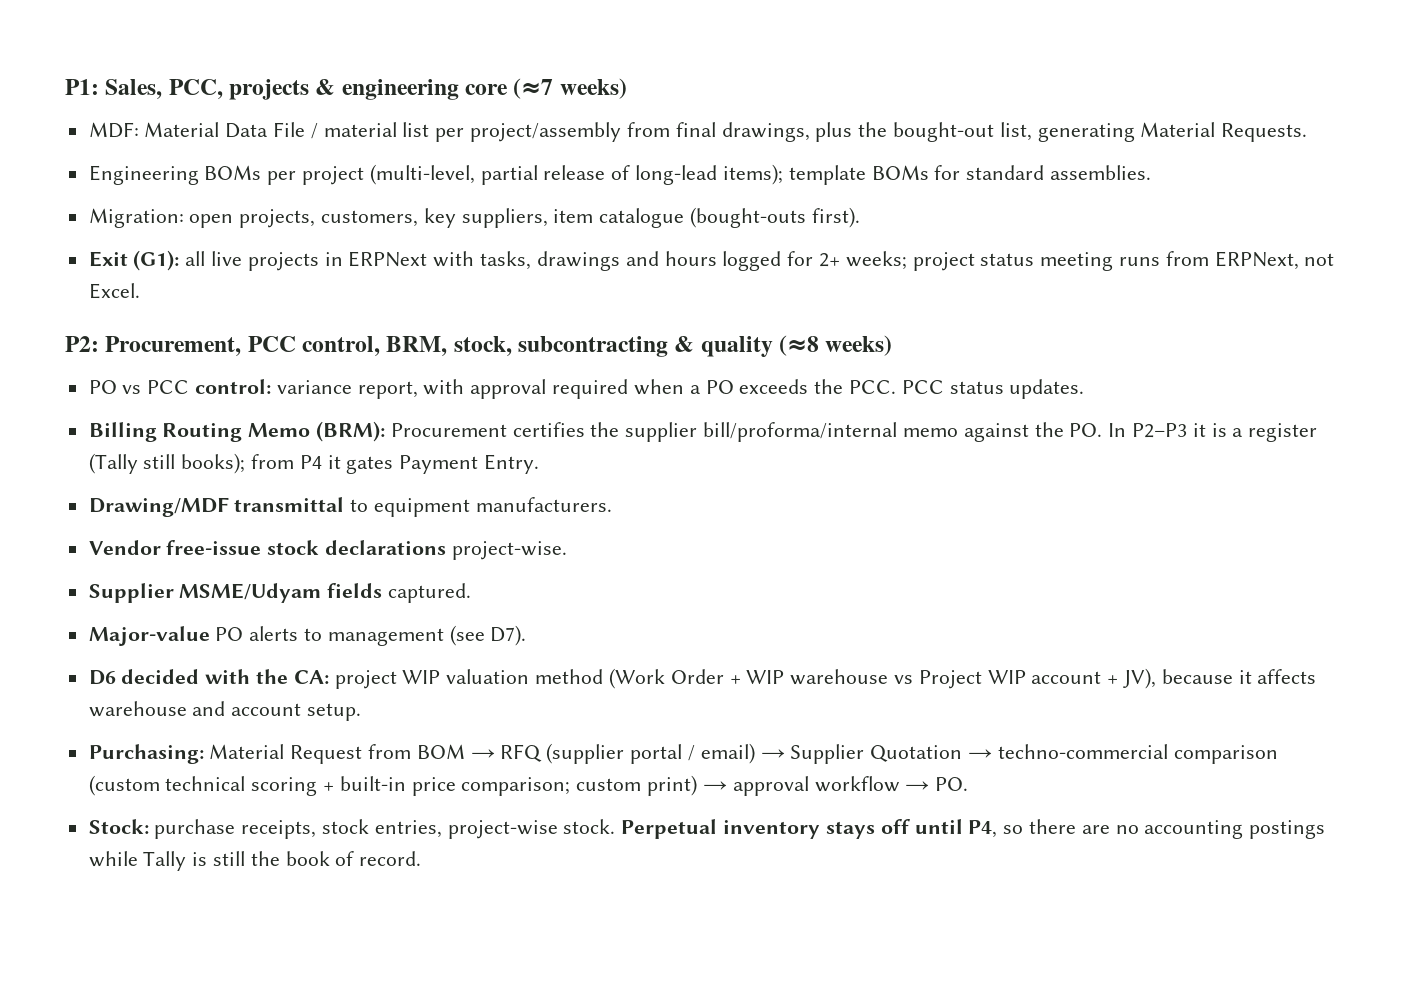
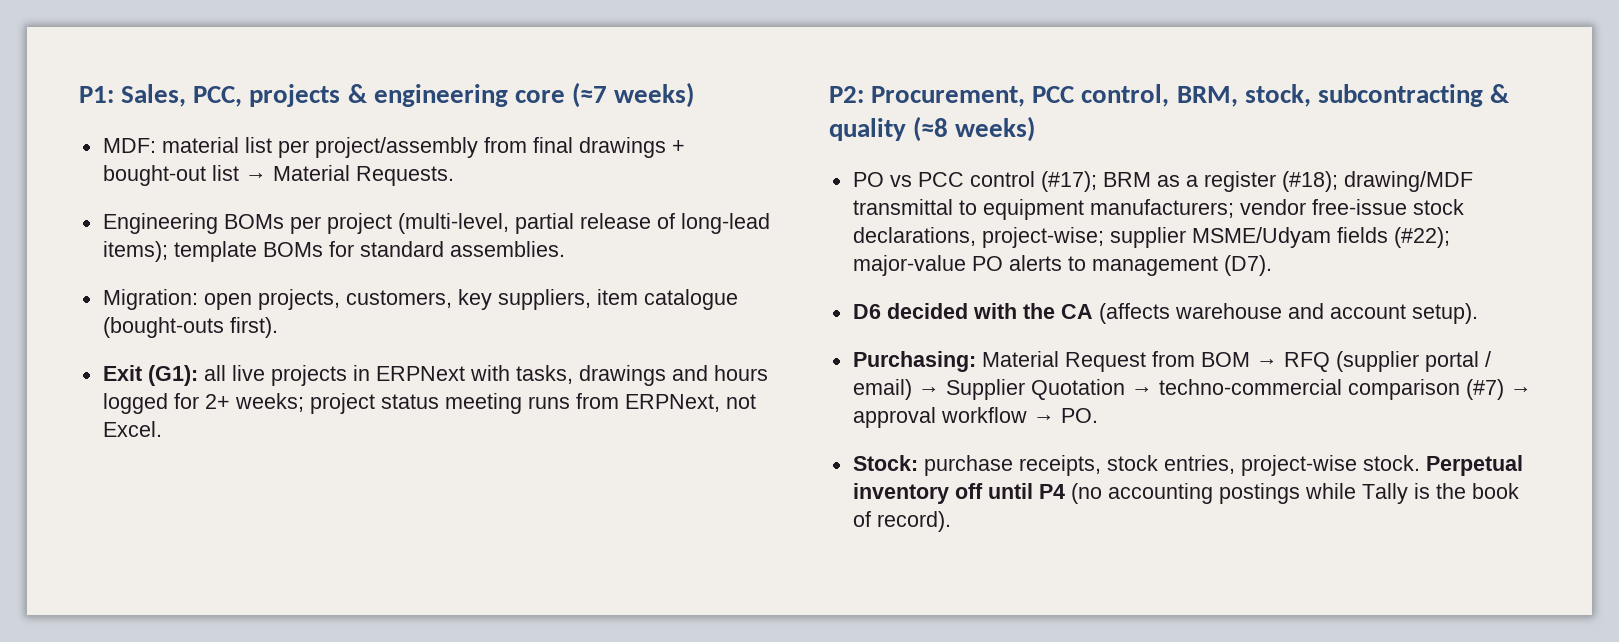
- MDF: Material Data File / material list per project/assembly from final drawings, plus the bought-out list, generating Material Requests.
+ MDF: material list per project/assembly from final drawings + bought-out list → Material Requests.
- PO vs PCC control: variance report, with approval required when a PO exceeds the PCC. PCC status updates.
- Billing Routing Memo (BRM): Procurement certifies the supplier bill/proforma/internal memo against the PO. In P2–P3 it is a register (Tally still books); from P4 it gates Payment Entry.
- Drawing/MDF transmittal to equipment manufacturers.
- Vendor free-issue stock declarations project-wise.
- Supplier MSME/Udyam fields captured.
- Major-value PO alerts to management (see D7).
+ PO vs PCC control (#17); BRM as a register (#18); drawing/MDF transmittal to equipment manufacturers; vendor free-issue stock declarations, project-wise; supplier MSME/Udyam fields (#22); major-value PO alerts to management (D7).
- D6 decided with the CA: project WIP valuation method (Work Order + WIP warehouse vs Project WIP account + JV), because it affects warehouse and account setup.
+ D6 decided with the CA (affects warehouse and account setup).
- Purchasing: Material Request from BOM → RFQ (supplier portal / email) → Supplier Quotation → techno-commercial comparison (custom technical scoring + built-in price comparison; custom print) → approval workflow → PO.
+ Purchasing: Material Request from BOM → RFQ (supplier portal / email) → Supplier Quotation → techno-commercial comparison (#7) → approval workflow → PO.
- Perpetual inventory stays off until P4, so there are no accounting postings while Tally is still the book of record.
+ Perpetual inventory off until P4 (no accounting postings while Tally is the book of record).

